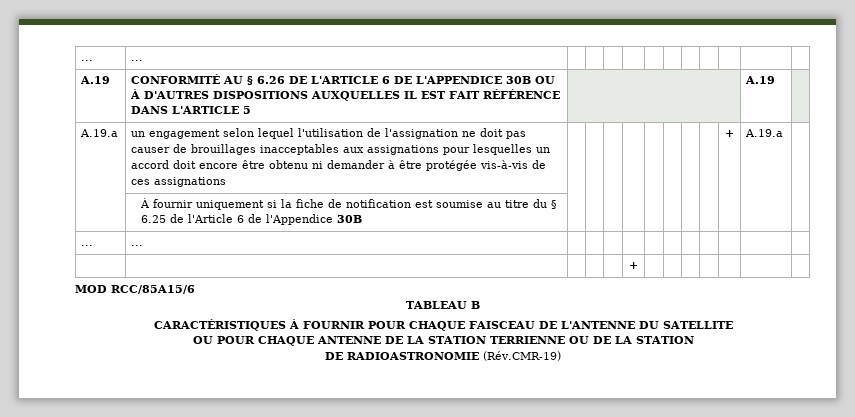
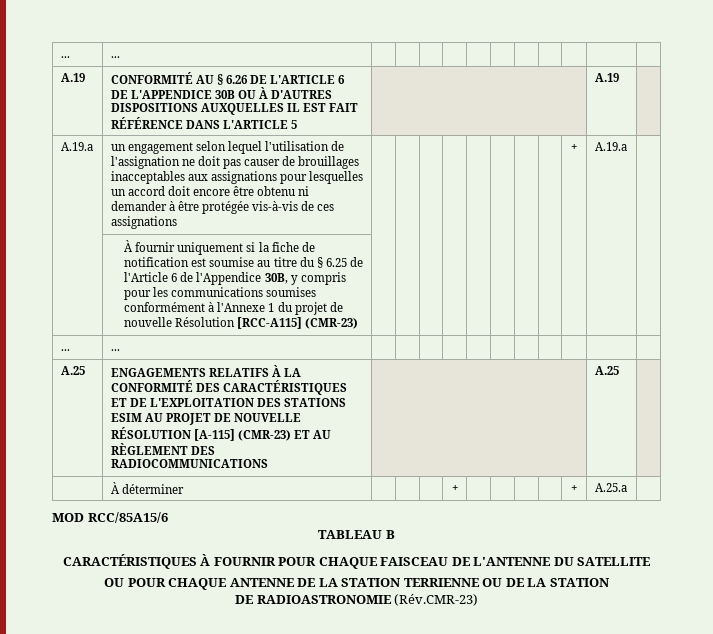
- | À fournir uniquement si la fiche de notification est soumise au titre du § 6.25 de l'Article 6 de l'Appendice 30B | | | | | | | | | | |
+ | À fournir uniquement si la fiche de notification est soumise au titre du § 6.25 de l'Article 6 de l'Appendice 30B, y compris pour les communications soumises conformément à l'Annexe 1 du projet de nouvelle Résolution [RCC-A115] (CMR-23) | | | | | | | | | | |
  ... | ... | | | | | | | | | | |
- | | | | | + | | | | | | |
+ A.25 | ENGAGEMENTS RELATIFS À LA CONFORMITÉ DES CARACTÉRISTIQUES ET DE L'EXPLOITATION DES STATIONS ESIM AU PROJET DE NOUVELLE RÉSOLUTION [A-115] (CMR-23) ET AU RÈGLEMENT DES RADIOCOMMUNICATIONS | | A.25 |
+ | À déterminer | | | | + | | | | | + | A.25.a |
- DE RADIOASTRONOMIE (Rév.CMR-19)
+ DE RADIOASTRONOMIE (Rév.CMR-23)

